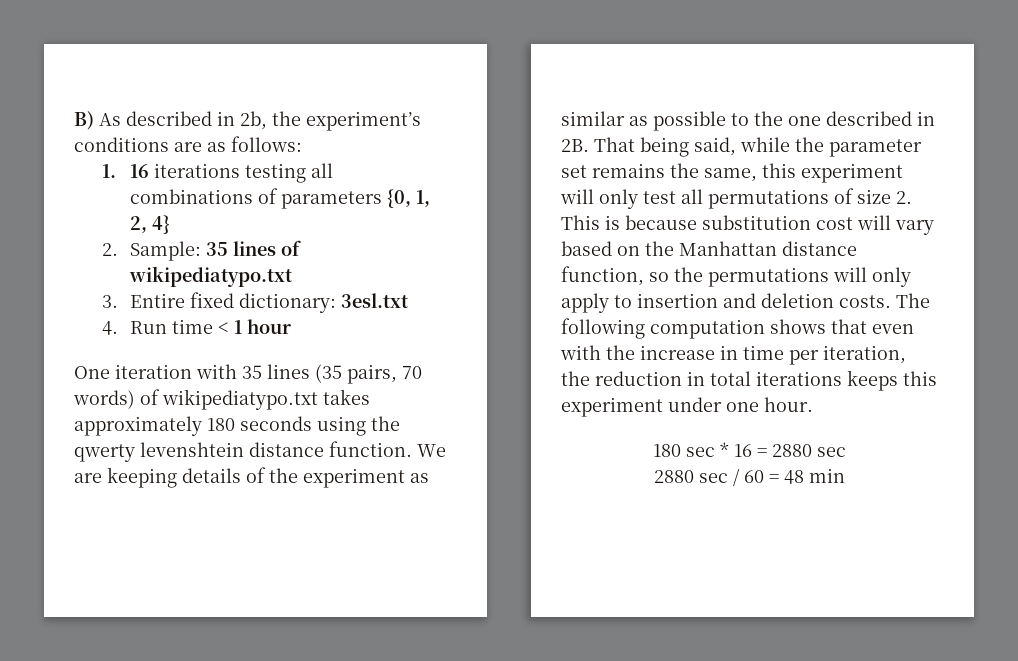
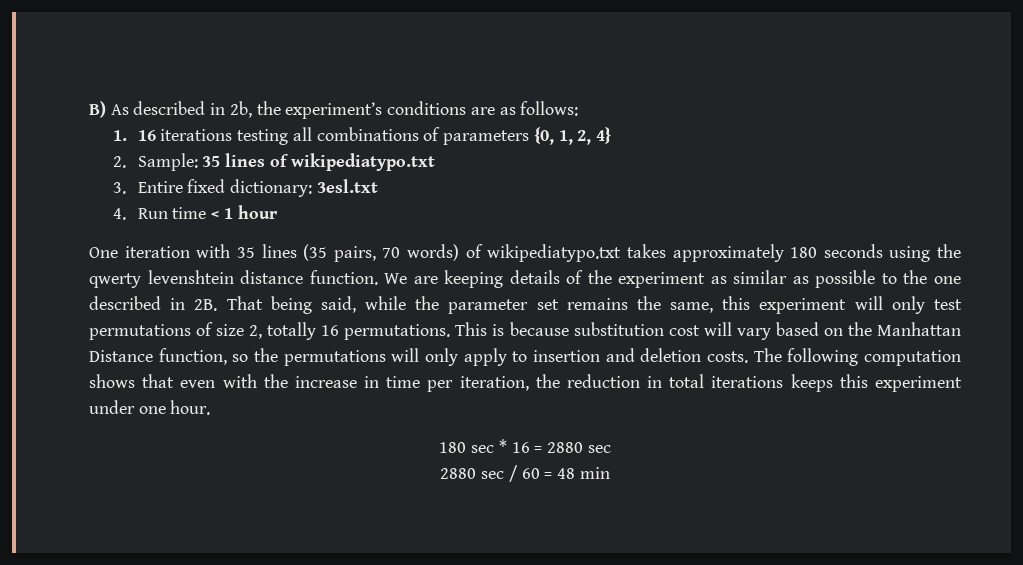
- That being said, while the parameter set remains the same, this experiment will only test all permutations of size 2. This is because substitution cost will vary based on the Manhattan distance function, so the permutations will only apply to insertion and deletion costs.
+ That being said, while the parameter set remains the same, this experiment will only test permutations of size 2, totally 16 permutations. This is because substitution cost will vary based on the Manhattan Distance function, so the permutations will only apply to insertion and deletion costs.

